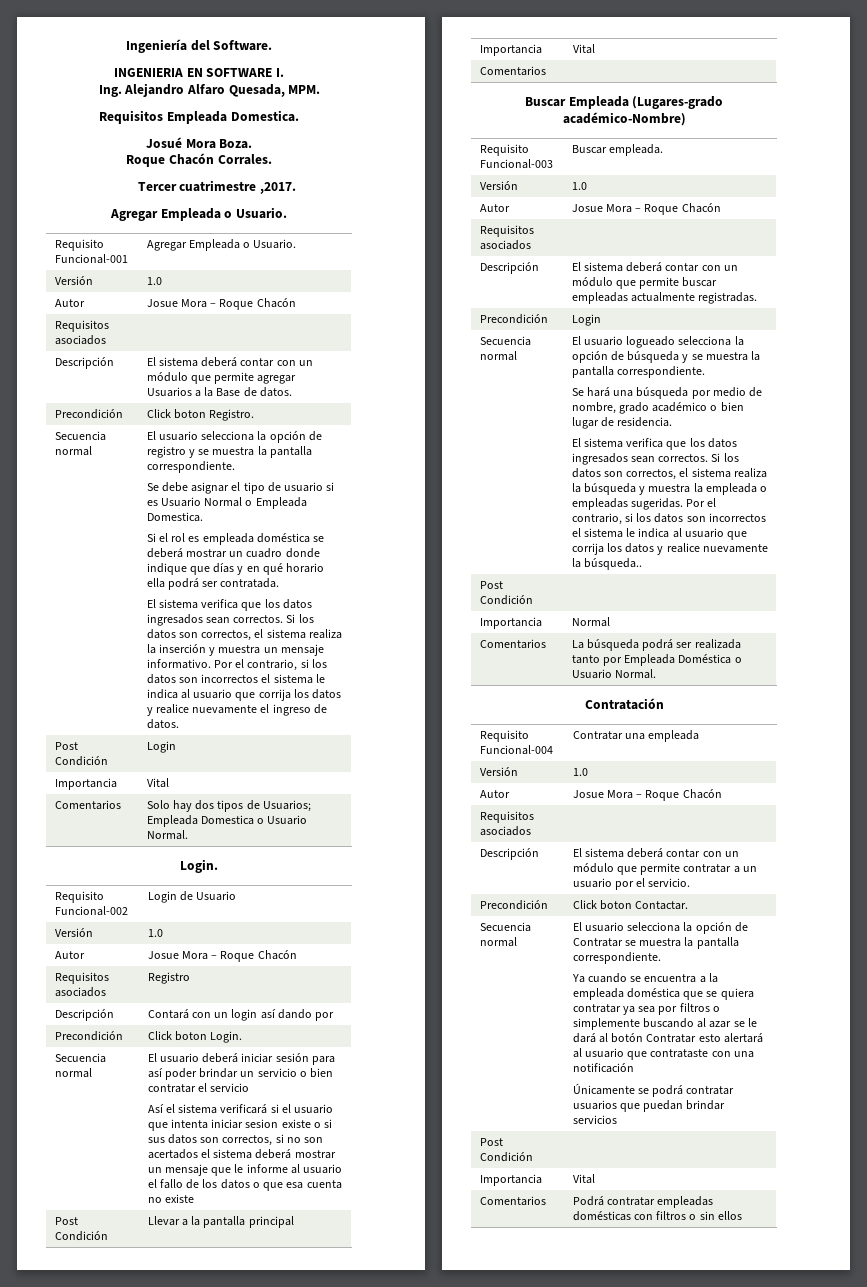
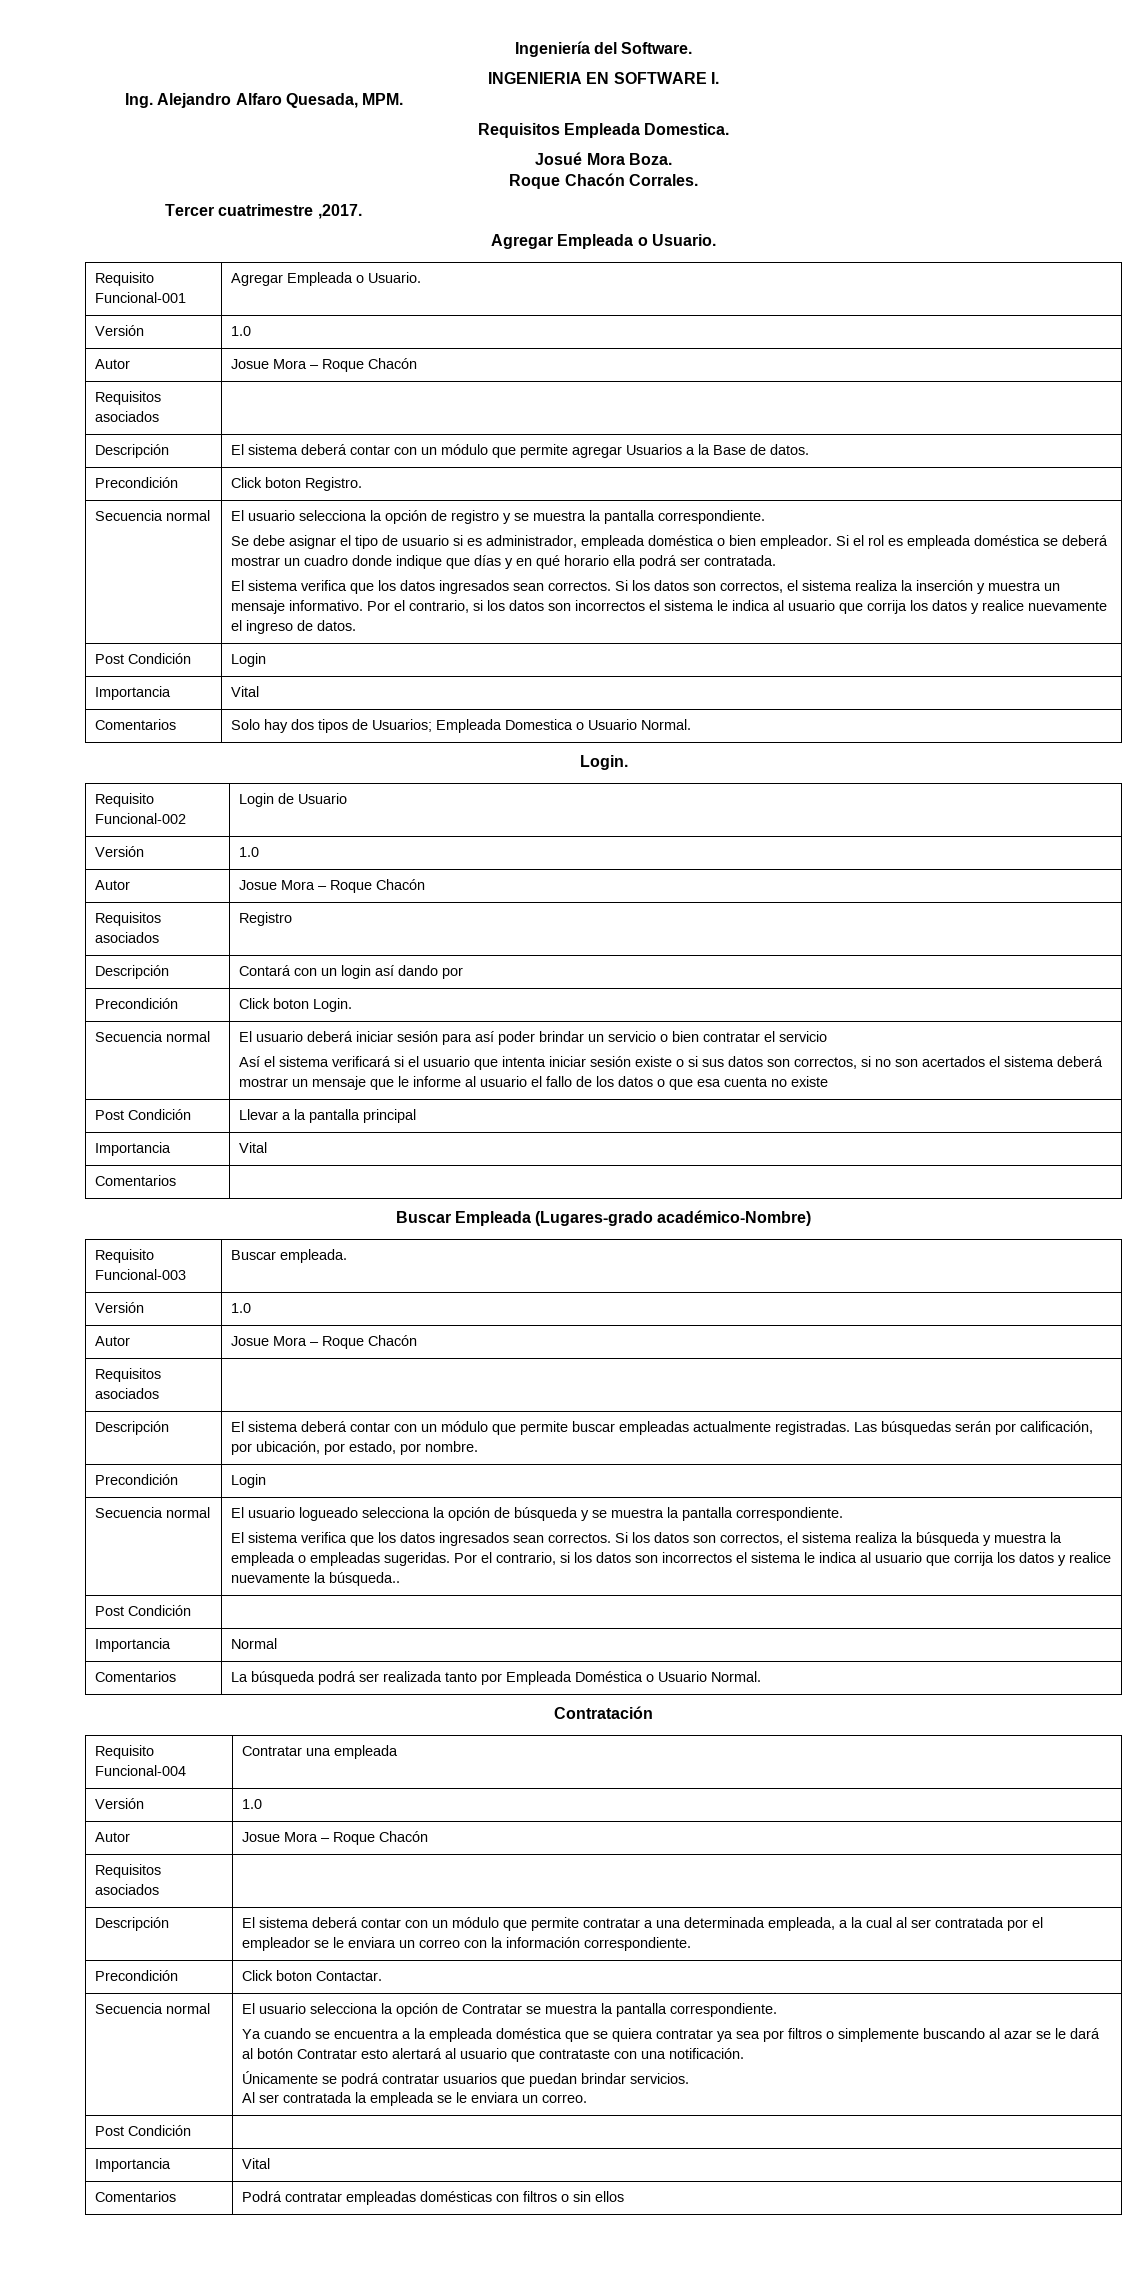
- Se debe asignar el tipo de usuario si es Usuario Normal o Empleada Domestica.
- Si el rol es empleada doméstica se deberá mostrar un cuadro donde indique que días y en qué horario ella podrá ser contratada.
+ Se debe asignar el tipo de usuario si es administrador, empleada doméstica o bien empleador. Si el rol es empleada doméstica se deberá mostrar un cuadro donde indique que días y en qué horario ella podrá ser contratada.
- Así el sistema verificará si el usuario que intenta iniciar sesion existe o si sus datos son correctos, si no son acertados el sistema deberá mostrar un mensaje que le informe al usuario el fallo de los datos o que esa cuenta no existe
+ Así el sistema verificará si el usuario que intenta iniciar sesión existe o si sus datos son correctos, si no son acertados el sistema deberá mostrar un mensaje que le informe al usuario el fallo de los datos o que esa cuenta no existe
- Descripción | El sistema deberá contar con un módulo que permite buscar empleadas actualmente registradas.
+ Descripción | El sistema deberá contar con un módulo que permite buscar empleadas actualmente registradas. Las búsquedas serán por calificación, por ubicación, por estado, por nombre.
- Se hará una búsqueda por medio de nombre, grado académico o bien lugar de residencia.
- Descripción | El sistema deberá contar con un módulo que permite contratar a un usuario por el servicio.
+ Descripción | El sistema deberá contar con un módulo que permite contratar a una determinada empleada, a la cual al ser contratada por el empleador se le enviara un correo con la información correspondiente.
- Ya cuando se encuentra a la empleada doméstica que se quiera contratar ya sea por filtros o simplemente buscando al azar se le dará al botón Contratar esto alertará al usuario que contrataste con una notificación
+ Ya cuando se encuentra a la empleada doméstica que se quiera contratar ya sea por filtros o simplemente buscando al azar se le dará al botón Contratar esto alertará al usuario que contrataste con una notificación.
- Únicamente se podrá contratar usuarios que puedan brindar servicios
+ Únicamente se podrá contratar usuarios que puedan brindar servicios.
+ Al ser contratada la empleada se le enviara un correo.

